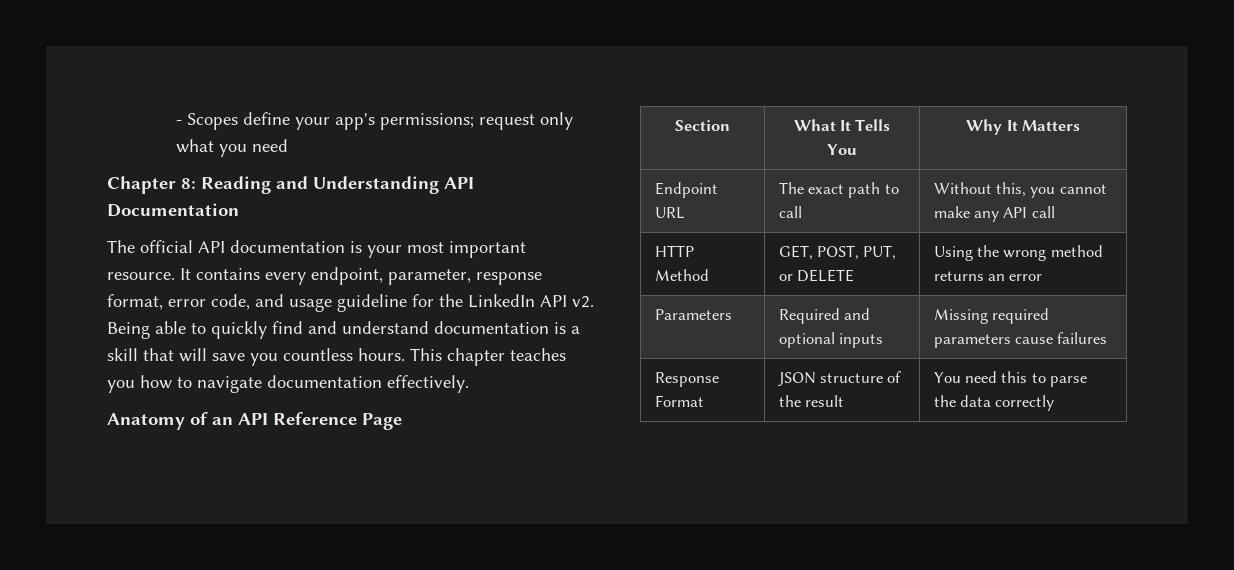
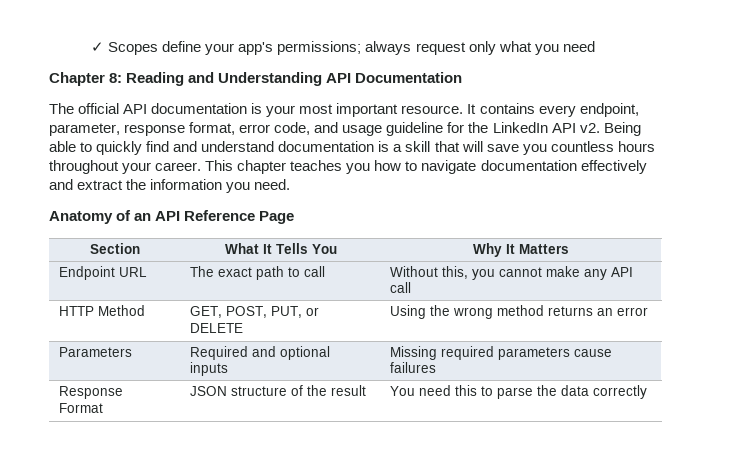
- - Scopes define your app's permissions; request only what you need
+ ✓ Scopes define your app's permissions; always request only what you need
- Being able to quickly find and understand documentation is a skill that will save you countless hours.
+ Being able to quickly find and understand documentation is a skill that will save you countless hours throughout your career.
- This chapter teaches you how to navigate documentation effectively.
+ This chapter teaches you how to navigate documentation effectively and extract the information you need.

